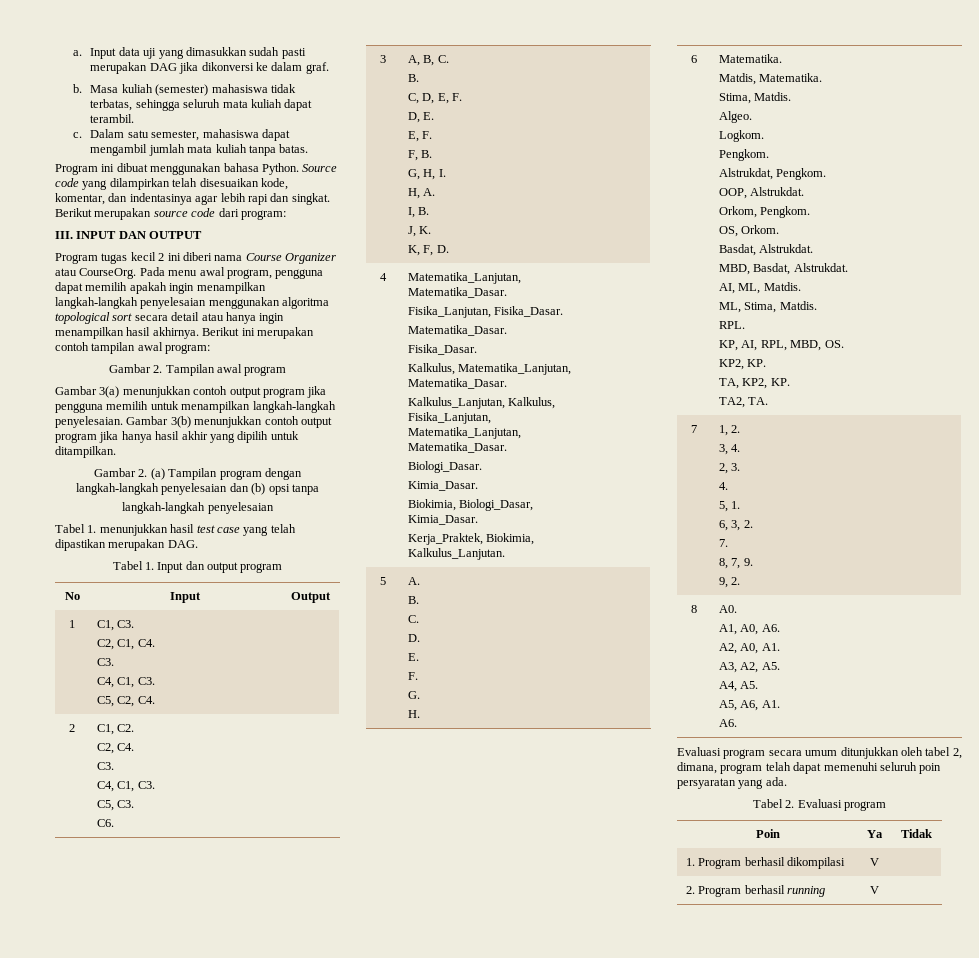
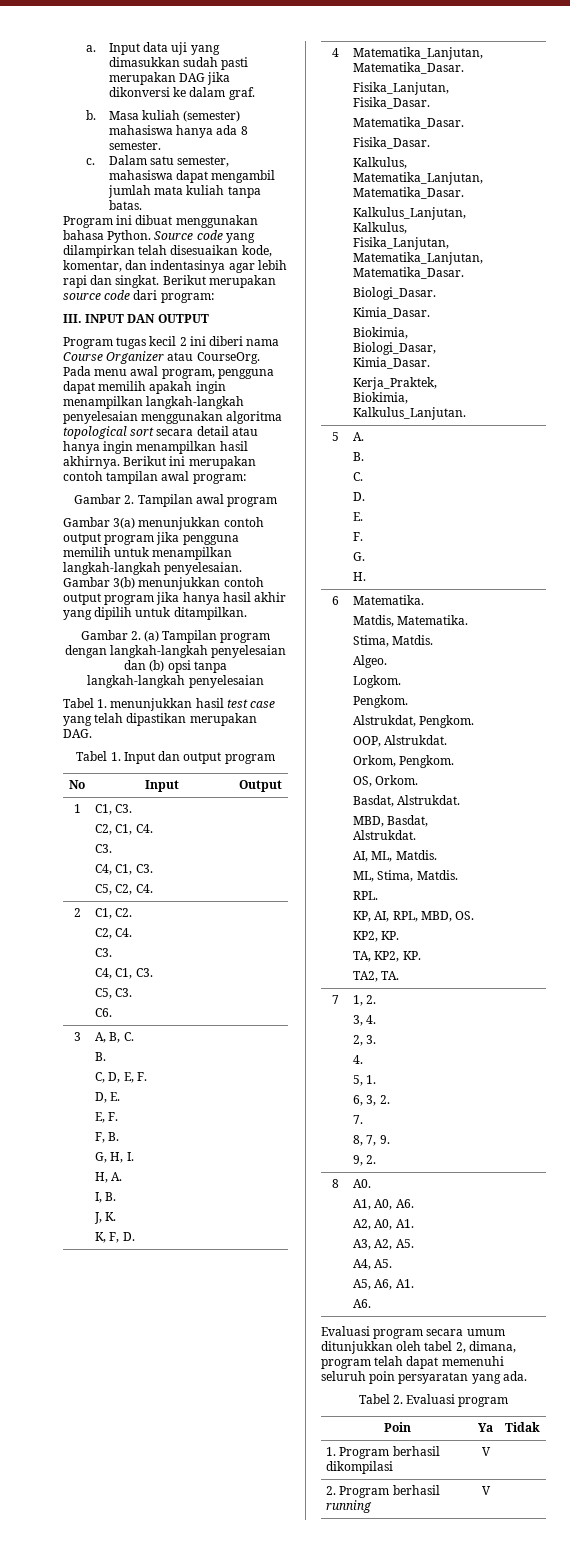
- Masa kuliah (semester) mahasiswa tidak terbatas, sehingga seluruh mata kuliah dapat terambil.
+ Masa kuliah (semester) mahasiswa hanya ada 8 semester.

